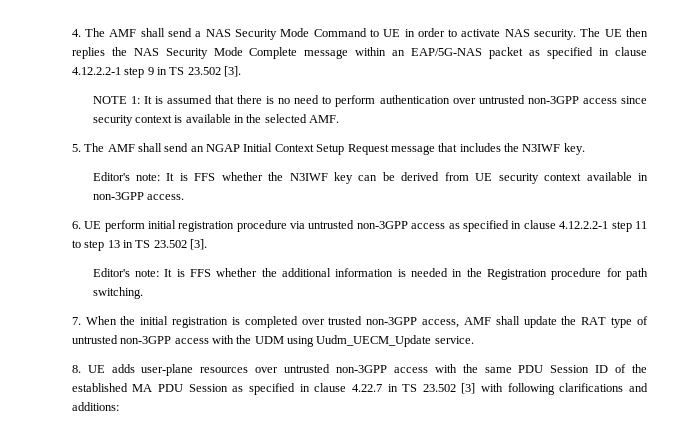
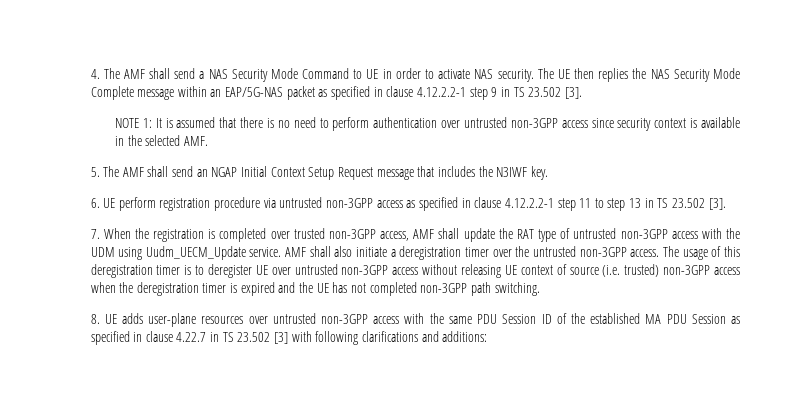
- Editor's note: It is FFS whether the N3IWF key can be derived from UE security context available in non-3GPP access.
- 6. UE perform initial registration procedure via untrusted non-3GPP access as specified in clause 4.12.2.2-1 step 11 to step 13 in TS 23.502 [3].
+ 6. UE perform registration procedure via untrusted non-3GPP access as specified in clause 4.12.2.2-1 step 11 to step 13 in TS 23.502 [3].
- Editor's note: It is FFS whether the additional information is needed in the Registration procedure for path switching.
- 7. When the initial registration is completed over trusted non-3GPP access, AMF shall update the RAT type of untrusted non-3GPP access with the UDM using Uudm_UECM_Update service.
+ 7. When the registration is completed over trusted non-3GPP access, AMF shall update the RAT type of untrusted non-3GPP access with the UDM using Uudm_UECM_Update service. AMF shall also initiate a deregistration timer over the untrusted non-3GPP access. The usage of this deregistration timer is to deregister UE over untrusted non-3GPP access without releasing UE context of source (i.e. trusted) non-3GPP access when the deregistration timer is expired and the UE has not completed non-3GPP path switching.

